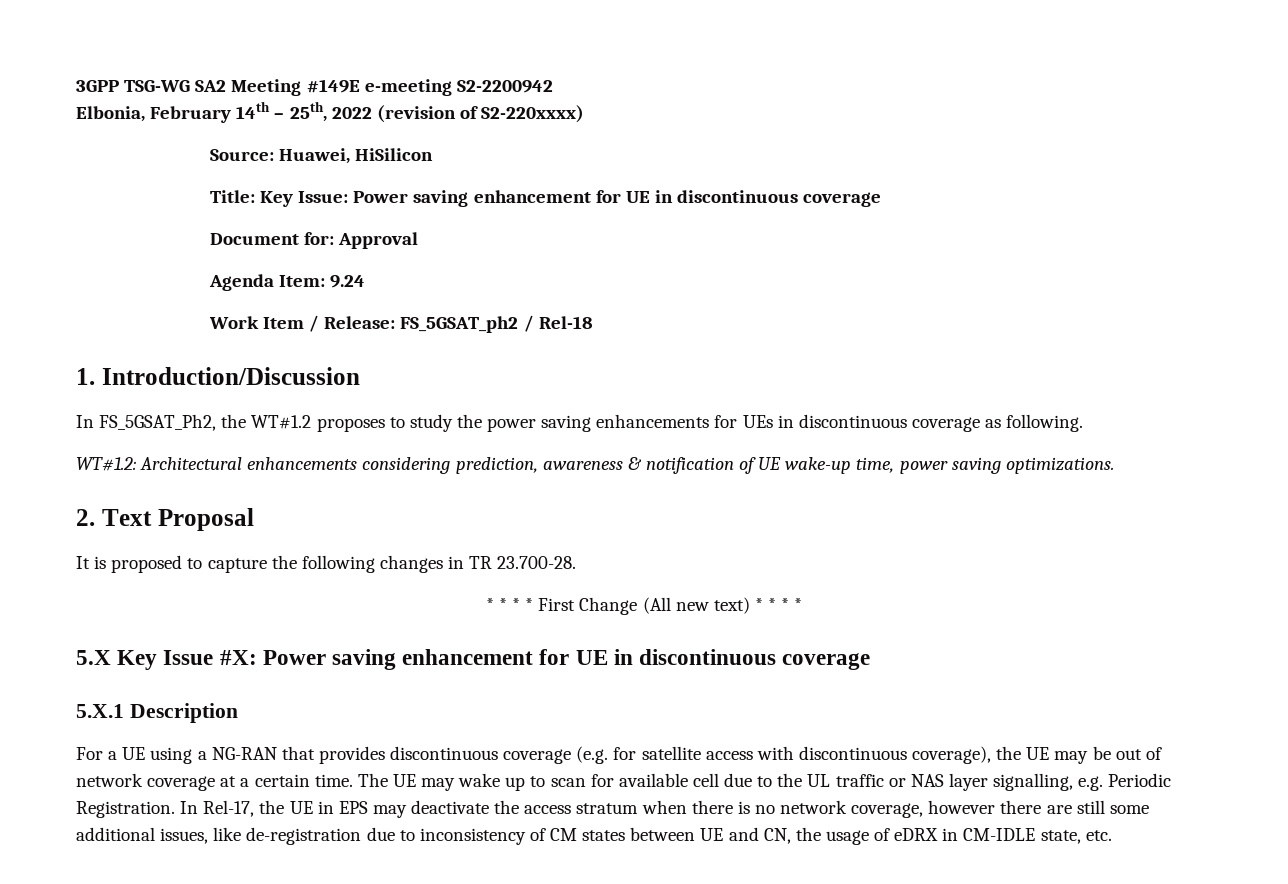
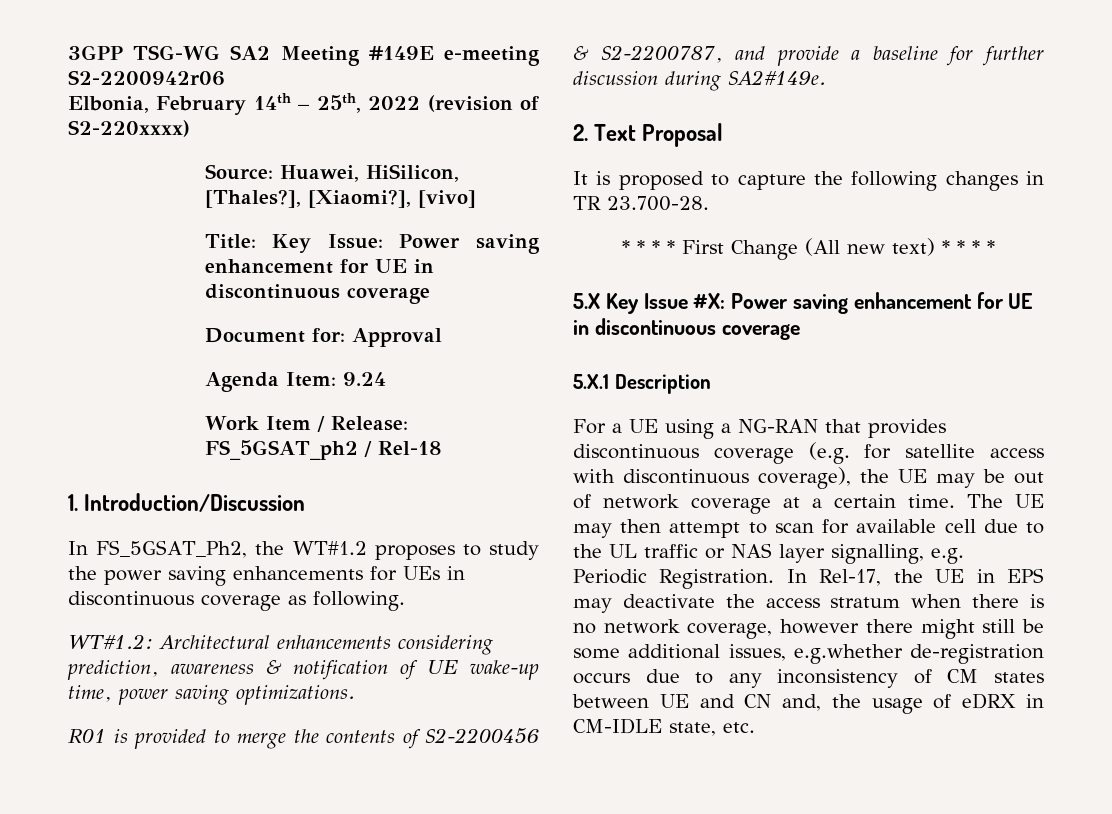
- 3GPP TSG-WG SA2 Meeting #149E e-meeting S2-2200942
+ 3GPP TSG-WG SA2 Meeting #149E e-meeting S2-2200942r06
- Source: Huawei, HiSilicon
+ Source: Huawei, HiSilicon, [Thales?], [Xiaomi?], [vivo]
+ R01 is provided to merge the contents of S2-2200456 & S2-2200787, and provide a baseline for further discussion during SA2#149e.
- The UE may wake up to scan for available cell due to the UL traffic or NAS layer signalling, e.g. Periodic Registration.
+ The UE may then attempt to scan for available cell due to the UL traffic or NAS layer signalling, e.g. Periodic Registration.
- In Rel-17, the UE in EPS may deactivate the access stratum when there is no network coverage, however there are still some additional issues, like de-registration due to inconsistency of CM states between UE and CN, the usage of eDRX in CM-IDLE state, etc.
+ In Rel-17, the UE in EPS may deactivate the access stratum when there is no network coverage, however there might still be some additional issues, e.g.whether de-registration occurs due to any inconsistency of CM states between UE and CN and, the usage of eDRX in CM-IDLE state, etc.

